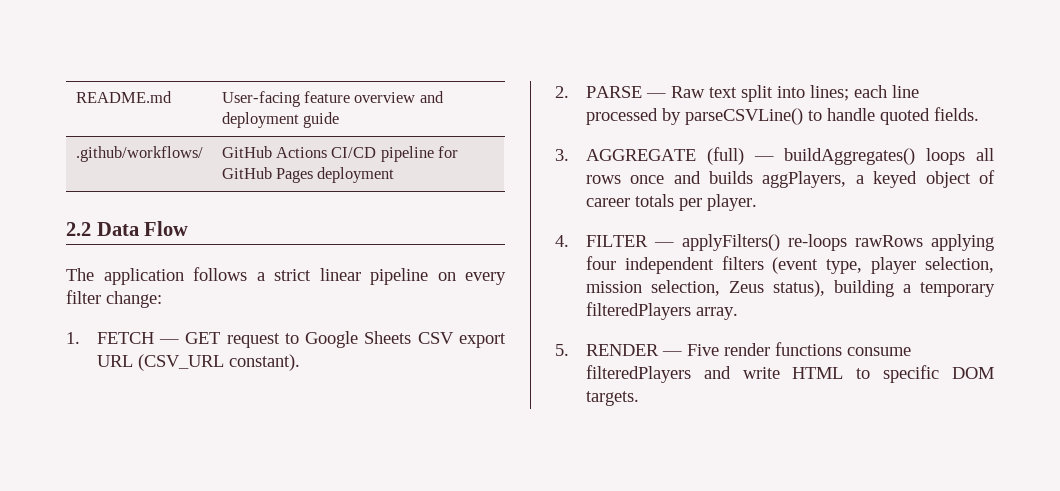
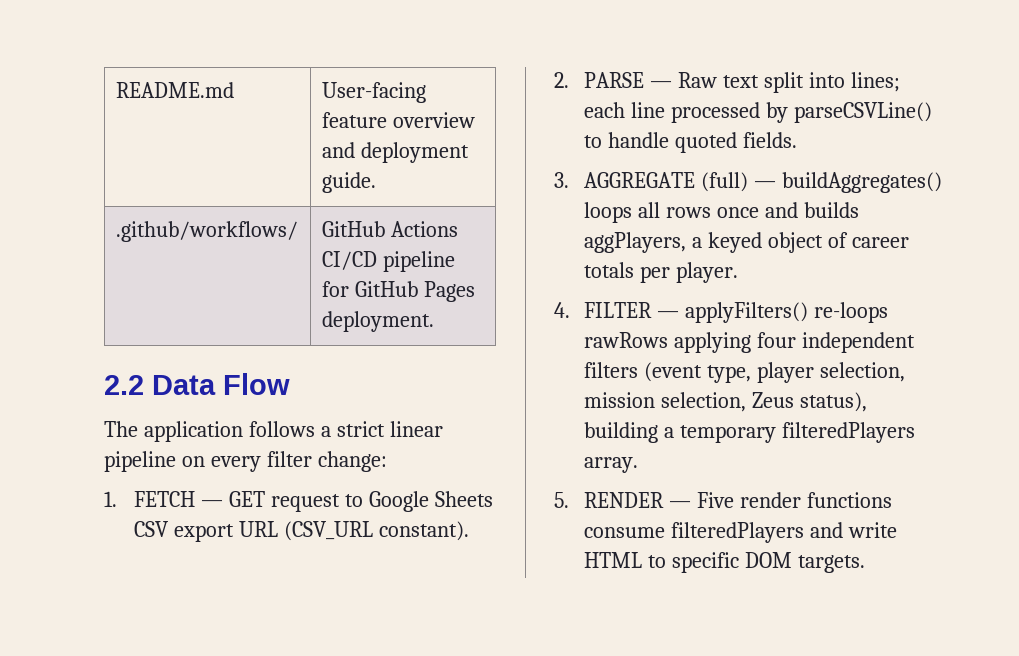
- README.md | User-facing feature overview and deployment guide
+ README.md | User-facing feature overview and deployment guide.
- .github/workflows/ | GitHub Actions CI/CD pipeline for GitHub Pages deployment
+ .github/workflows/ | GitHub Actions CI/CD pipeline for GitHub Pages deployment.

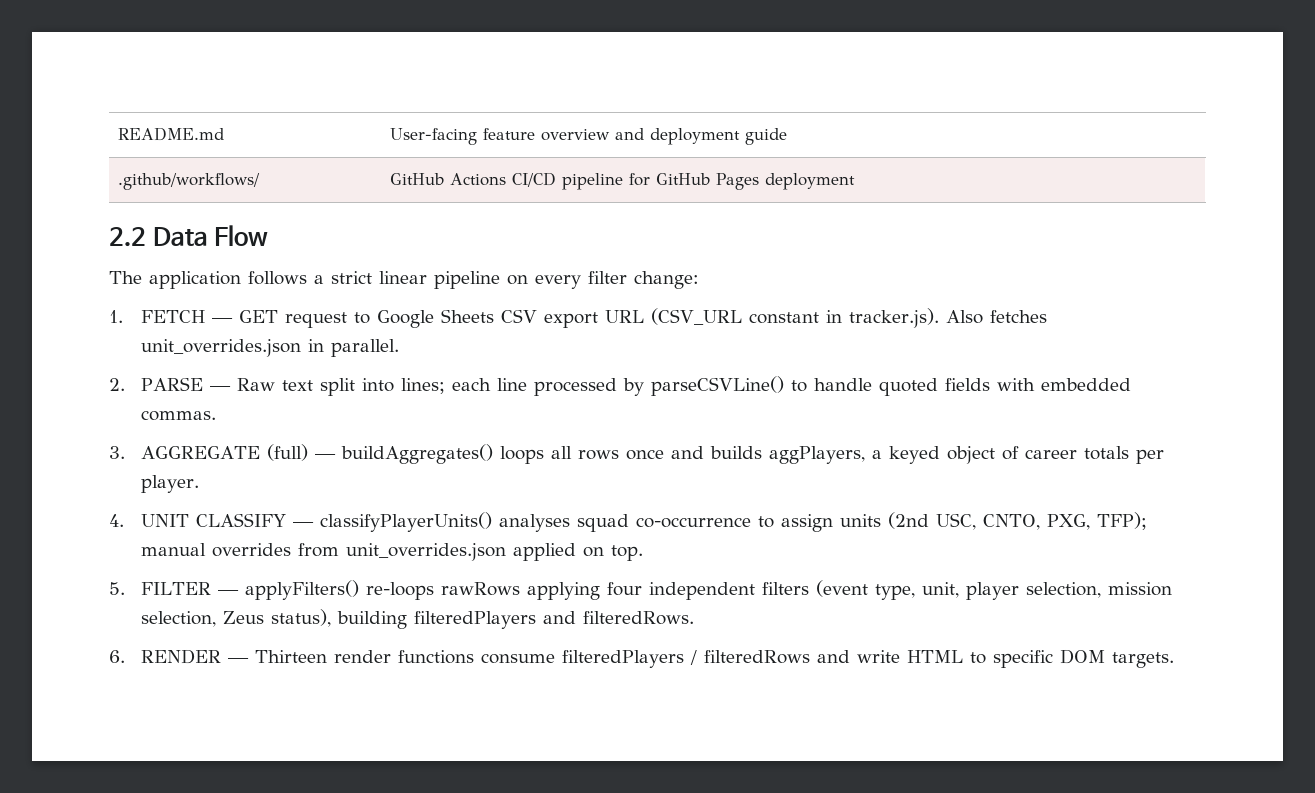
- README.md | User-facing feature overview and deployment guide.
+ README.md | User-facing feature overview and deployment guide
- .github/workflows/ | GitHub Actions CI/CD pipeline for GitHub Pages deployment.
+ .github/workflows/ | GitHub Actions CI/CD pipeline for GitHub Pages deployment
- 1. FETCH — GET request to Google Sheets CSV export URL (CSV_URL constant).
+ 1. FETCH — GET request to Google Sheets CSV export URL (CSV_URL constant in tracker.js). Also fetches unit_overrides.json in parallel.
- 2. PARSE — Raw text split into lines; each line processed by parseCSVLine() to handle quoted fields.
+ 2. PARSE — Raw text split into lines; each line processed by parseCSVLine() to handle quoted fields with embedded commas.
- 4. FILTER — applyFilters() re-loops rawRows applying four independent filters (event type, player selection, mission selection, Zeus status), building a temporary filteredPlayers array.
- 5. RENDER — Five render functions consume filteredPlayers and write HTML to specific DOM targets.
+ 4. UNIT CLASSIFY — classifyPlayerUnits() analyses squad co-occurrence to assign units (2nd USC, CNTO, PXG, TFP); manual overrides from unit_overrides.json applied on top.
+ 5. FILTER — applyFilters() re-loops rawRows applying four independent filters (event type, unit, player selection, mission selection, Zeus status), building filteredPlayers and filteredRows.
+ 6. RENDER — Thirteen render functions consume filteredPlayers / filteredRows and write HTML to specific DOM targets.

